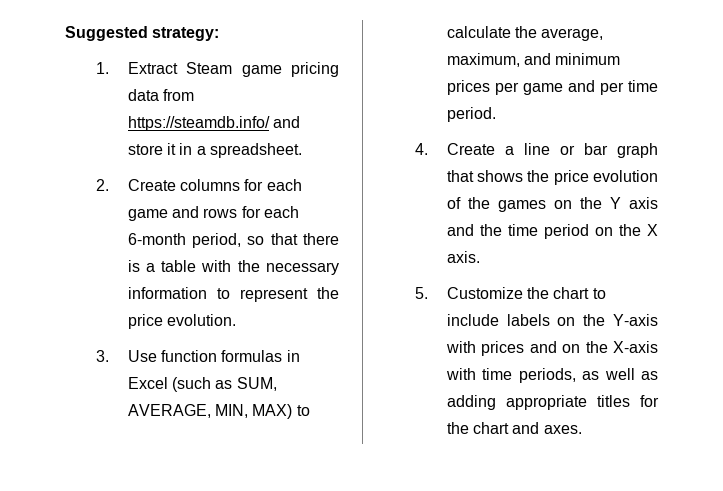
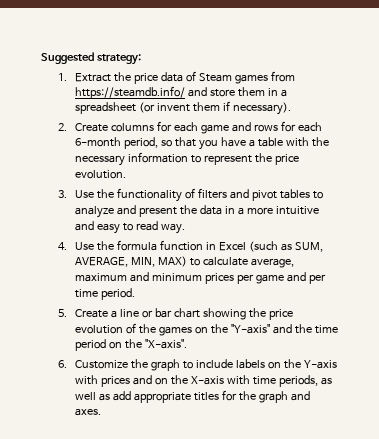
- 1. Extract Steam game pricing data from https://steamdb.info/ and store it in a spreadsheet.
+ 1. Extract the price data of Steam games from https://steamdb.info/ and store them in a spreadsheet (or invent them if necessary).
- 2. Create columns for each game and rows for each 6-month period, so that there is a table with the necessary information to represent the price evolution.
+ 2. Create columns for each game and rows for each 6-month period, so that you have a table with the necessary information to represent the price evolution.
- 3. Use function formulas in Excel (such as SUM, AVERAGE, MIN, MAX) to calculate the average, maximum, and minimum prices per game and per time period.
+ 3. Use the functionality of filters and pivot tables to analyze and present the data in a more intuitive and easy to read way.
+ 4. Use the formula function in Excel (such as SUM, AVERAGE, MIN, MAX) to calculate average, maximum and minimum prices per game and per time period.
- 4. Create a line or bar graph that shows the price evolution of the games on the Y axis and the time period on the X axis.
- 5. Customize the chart to include labels on the Y-axis with prices and on the X-axis with time periods, as well as adding appropriate titles for the chart and axes.
+ 5. Create a line or bar chart showing the price evolution of the games on the "Y-axis" and the time period on the "X-axis".
+ 6. Customize the graph to include labels on the Y-axis with prices and on the X-axis with time periods, as well as add appropriate titles for the graph and axes.

